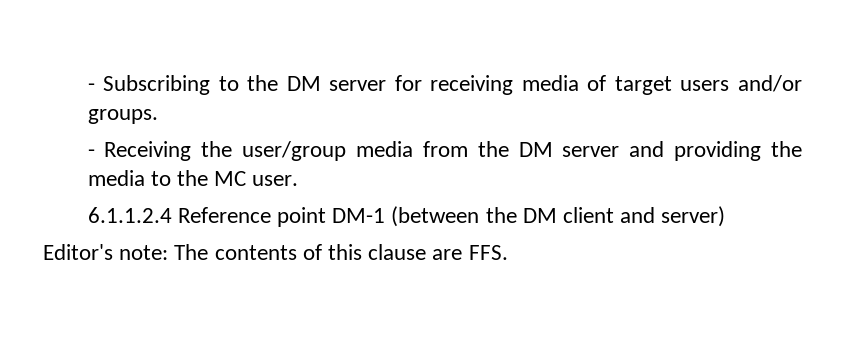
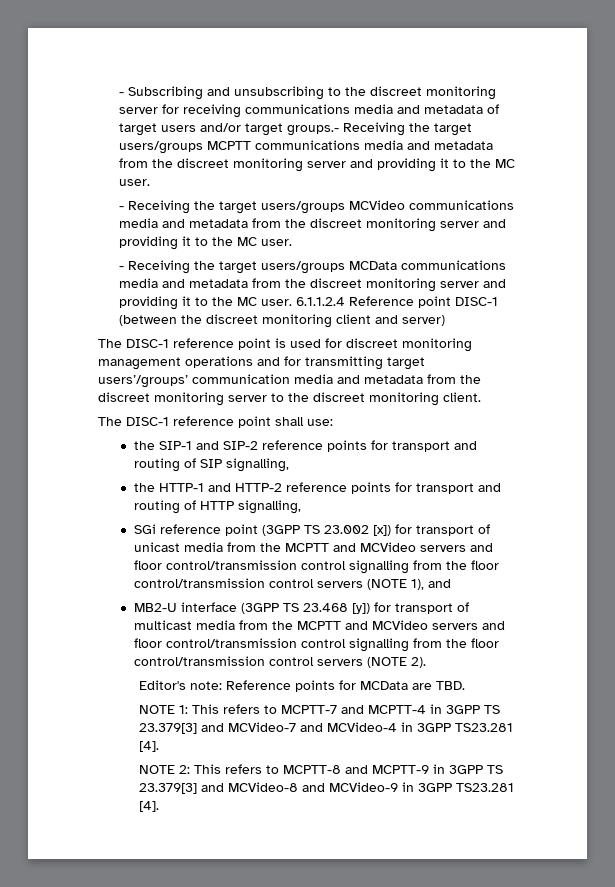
- - Subscribing to the DM server for receiving media of target users and/or groups.
- - Receiving the user/group media from the DM server and providing the media to the MC user.
- 6.1.1.2.4 Reference point DM-1 (between the DM client and server)
+ - Subscribing and unsubscribing to the discreet monitoring server for receiving communications media and metadata of target users and/or target groups.- Receiving the target users/groups MCPTT communications media and metadata from the discreet monitoring server and providing it to the MC user.
+ - Receiving the target users/groups MCVideo communications media and metadata from the discreet monitoring server and providing it to the MC user.
+ - Receiving the target users/groups MCData communications media and metadata from the discreet monitoring server and providing it to the MC user. 6.1.1.2.4 Reference point DISC-1 (between the discreet monitoring client and server)
- Editor's note: The contents of this clause are FFS.
+ The DISC-1 reference point is used for discreet monitoring management operations and for transmitting target users’/groups’ communication media and metadata from the discreet monitoring server to the discreet monitoring client.
+ The DISC-1 reference point shall use:
+ the SIP-1 and SIP-2 reference points for transport and routing of SIP signalling,
+ the HTTP-1 and HTTP-2 reference points for transport and routing of HTTP signalling,
+ SGi reference point (3GPP TS 23.002 [x]) for transport of unicast media from the MCPTT and MCVideo servers and floor control/transmission control signalling from the floor control/transmission control servers (NOTE 1), and
+ MB2-U interface (3GPP TS 23.468 [y]) for transport of multicast media from the MCPTT and MCVideo servers and floor control/transmission control signalling from the floor control/transmission control servers (NOTE 2).
+ Editor's note: Reference points for MCData are TBD.
+ NOTE 1: This refers to MCPTT-7 and MCPTT-4 in 3GPP TS 23.379[3] and MCVideo-7 and MCVideo-4 in 3GPP TS23.281 [4].
+ NOTE 2: This refers to MCPTT-8 and MCPTT-9 in 3GPP TS 23.379[3] and MCVideo-8 and MCVideo-9 in 3GPP TS23.281 [4].

